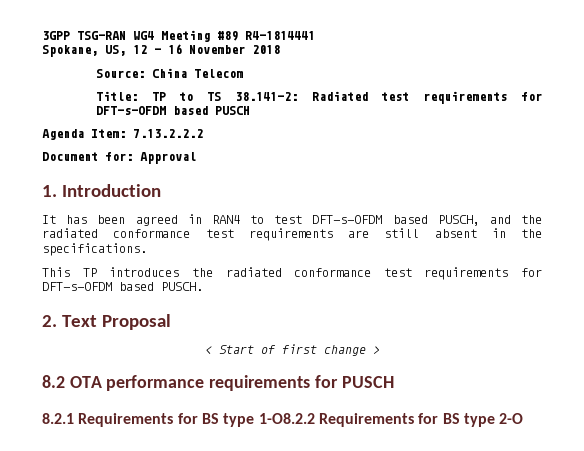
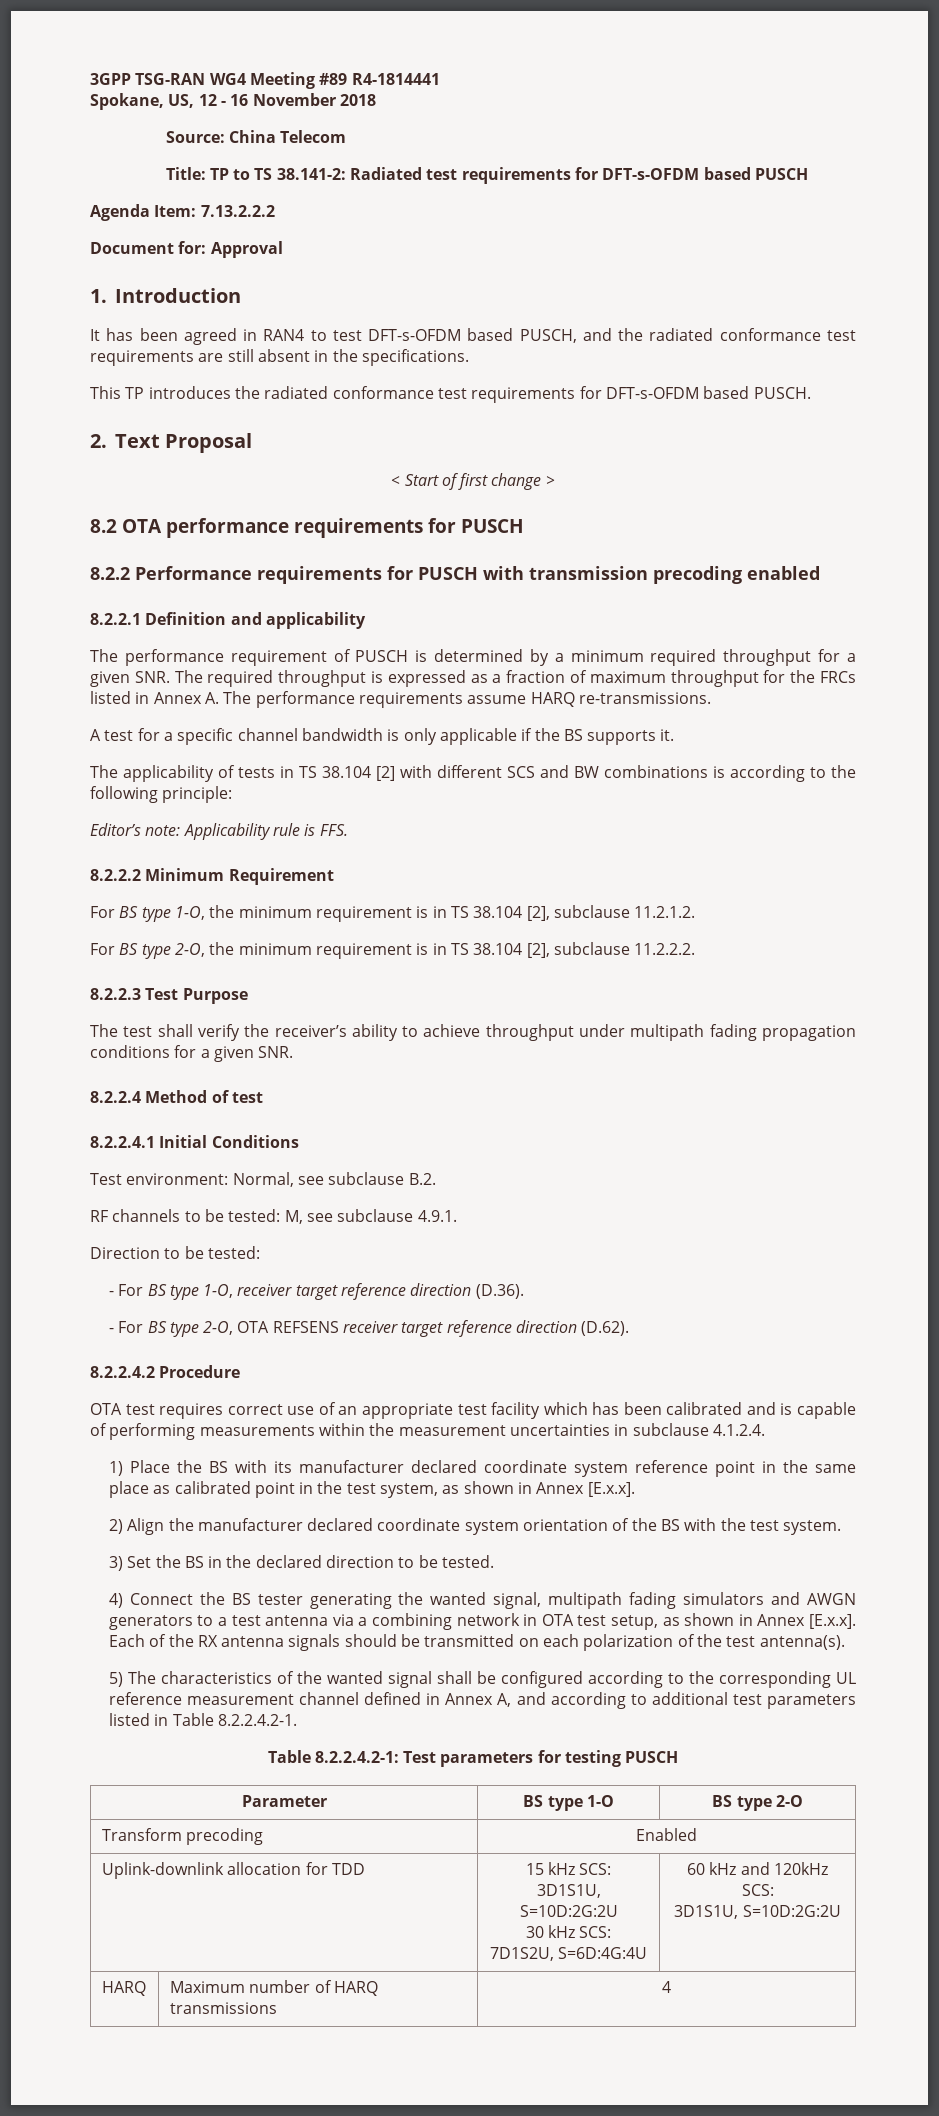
- 8.2.1 Requirements for BS type 1-O8.2.2 Requirements for BS type 2-O
+ 8.2.2 Performance requirements for PUSCH with transmission precoding enabled
+ 8.2.2.1 Definition and applicability
+ The performance requirement of PUSCH is determined by a minimum required throughput for a given SNR. The required throughput is expressed as a fraction of maximum throughput for the FRCs listed in Annex A. The performance requirements assume HARQ re-transmissions.
+ A test for a specific channel bandwidth is only applicable if the BS supports it.
+ The applicability of tests in TS 38.104 [2] with different SCS and BW combinations is according to the following principle:
+ Editor’s note: Applicability rule is FFS.
+ 8.2.2.2 Minimum Requirement
+ For BS type 1-O, the minimum requirement is in TS 38.104 [2], subclause 11.2.1.2.
+ For BS type 2-O, the minimum requirement is in TS 38.104 [2], subclause 11.2.2.2.
+ 8.2.2.3 Test Purpose
+ The test shall verify the receiver’s ability to achieve throughput under multipath fading propagation conditions for a given SNR.
+ 8.2.2.4 Method of test
+ 8.2.2.4.1 Initial Conditions
+ Test environment: Normal, see subclause B.2.
+ RF channels to be tested: M, see subclause 4.9.1.
+ Direction to be tested:
+ - For BS type 1-O, receiver target reference direction (D.36).
+ - For BS type 2-O, OTA REFSENS receiver target reference direction (D.62).
+ 8.2.2.4.2 Procedure
+ OTA test requires correct use of an appropriate test facility which has been calibrated and is capable of performing measurements within the measurement uncertainties in subclause 4.1.2.4.
+ 1) Place the BS with its manufacturer declared coordinate system reference point in the same place as calibrated point in the test system, as shown in Annex [E.x.x].
+ 2) Align the manufacturer declared coordinate system orientation of the BS with the test system.
+ 3) Set the BS in the declared direction to be tested.
+ 4) Connect the BS tester generating the wanted signal, multipath fading simulators and AWGN generators to a test antenna via a combining network in OTA test setup, as shown in Annex [E.x.x]. Each of the RX antenna signals should be transmitted on each polarization of the test antenna(s).
+ 5) The characteristics of the wanted signal shall be configured according to the corresponding UL reference measurement channel defined in Annex A, and according to additional test parameters listed in Table 8.2.2.4.2-1.
+ Table 8.2.2.4.2-1: Test parameters for testing PUSCH
+ Parameter | BS type 1-O | BS type 2-O
+ Transform precoding | Enabled
+ Uplink-downlink allocation for TDD | 15 kHz SCS:
+ 3D1S1U, S=10D:2G:2U
+ 30 kHz SCS:
+ 7D1S2U, S=6D:4G:4U | 60 kHz and 120kHz SCS:
+ 3D1S1U, S=10D:2G:2U
+ HARQ | Maximum number of HARQ transmissions | 4

